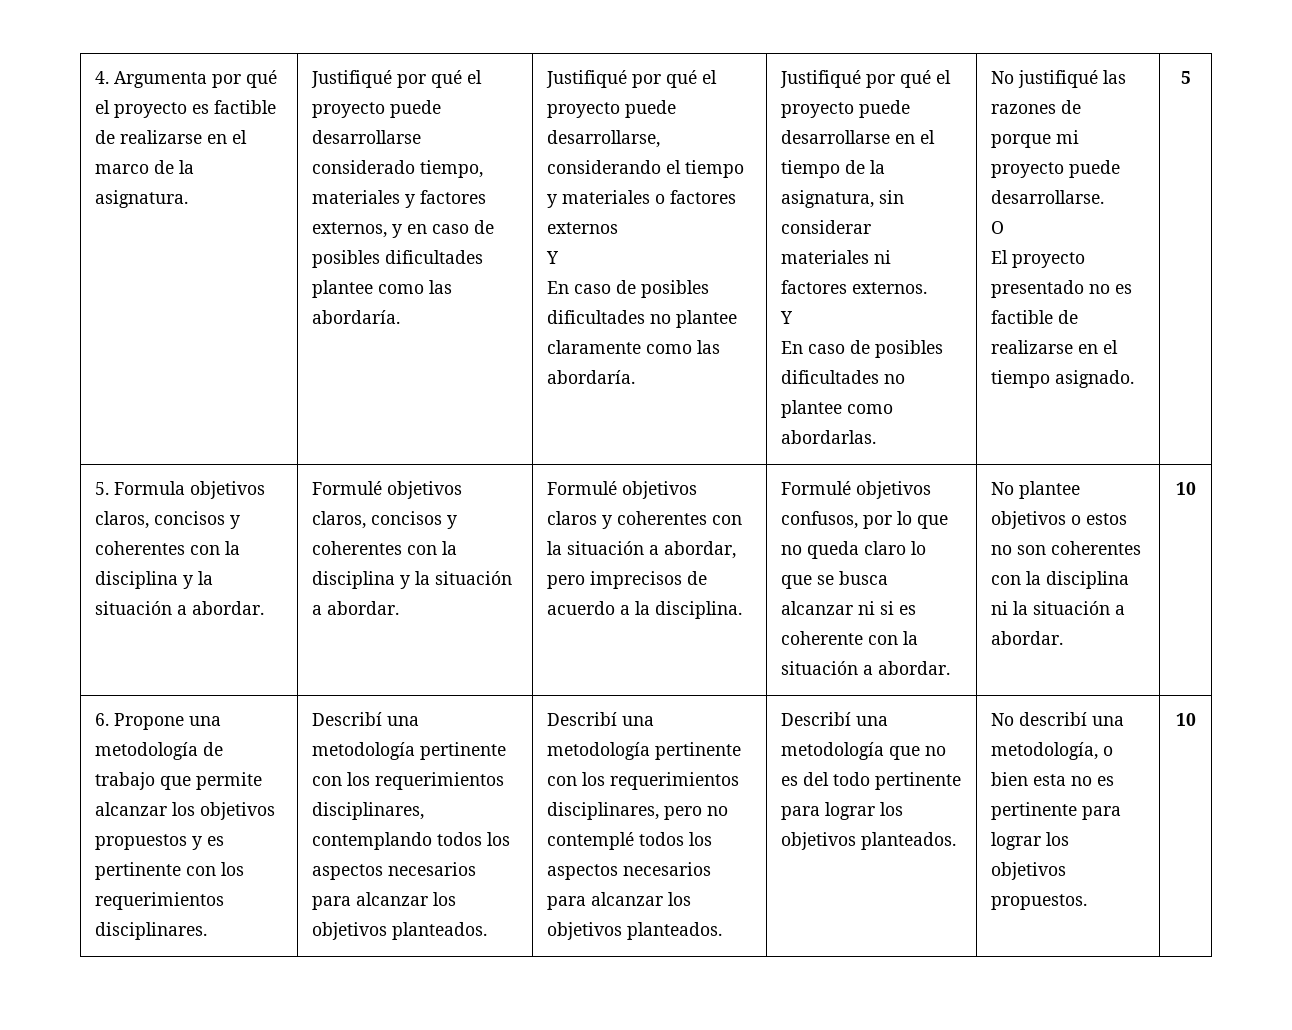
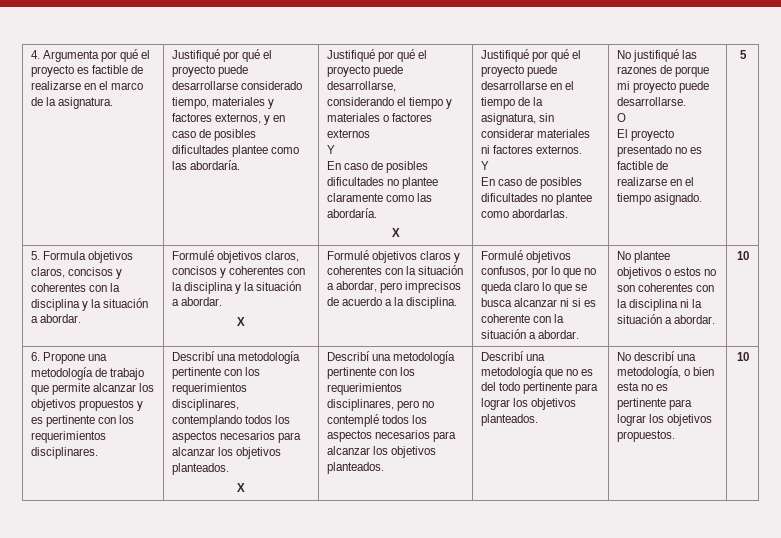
  En caso de posibles dificultades no plantee claramente como las abordaría.
+ X
  Formulé objetivos claros, concisos y coherentes con la disciplina y la situación a abordar.
+ X
  Describí una metodología pertinente con los requerimientos disciplinares, contemplando todos los aspectos necesarios para alcanzar los objetivos planteados.
+ X

